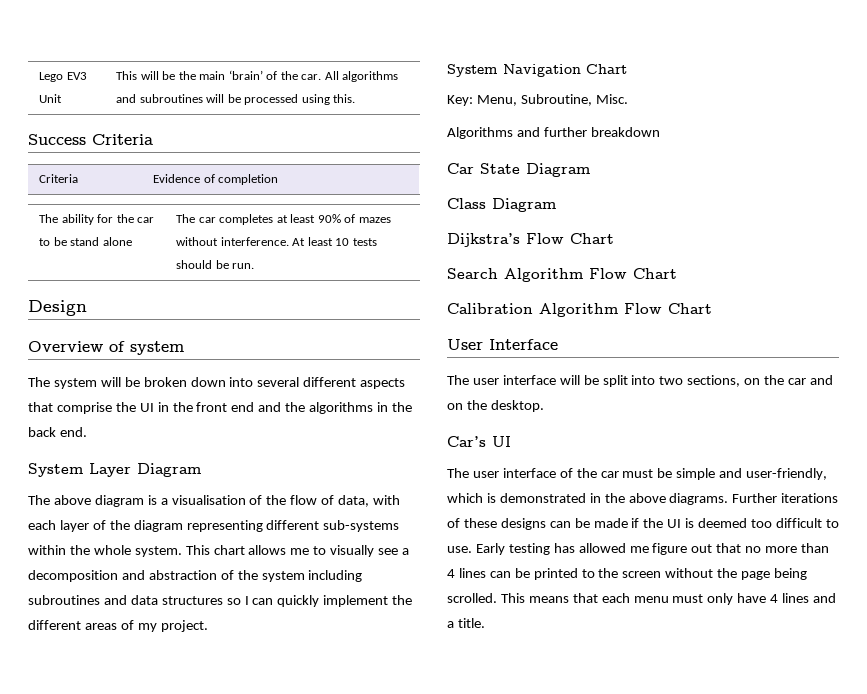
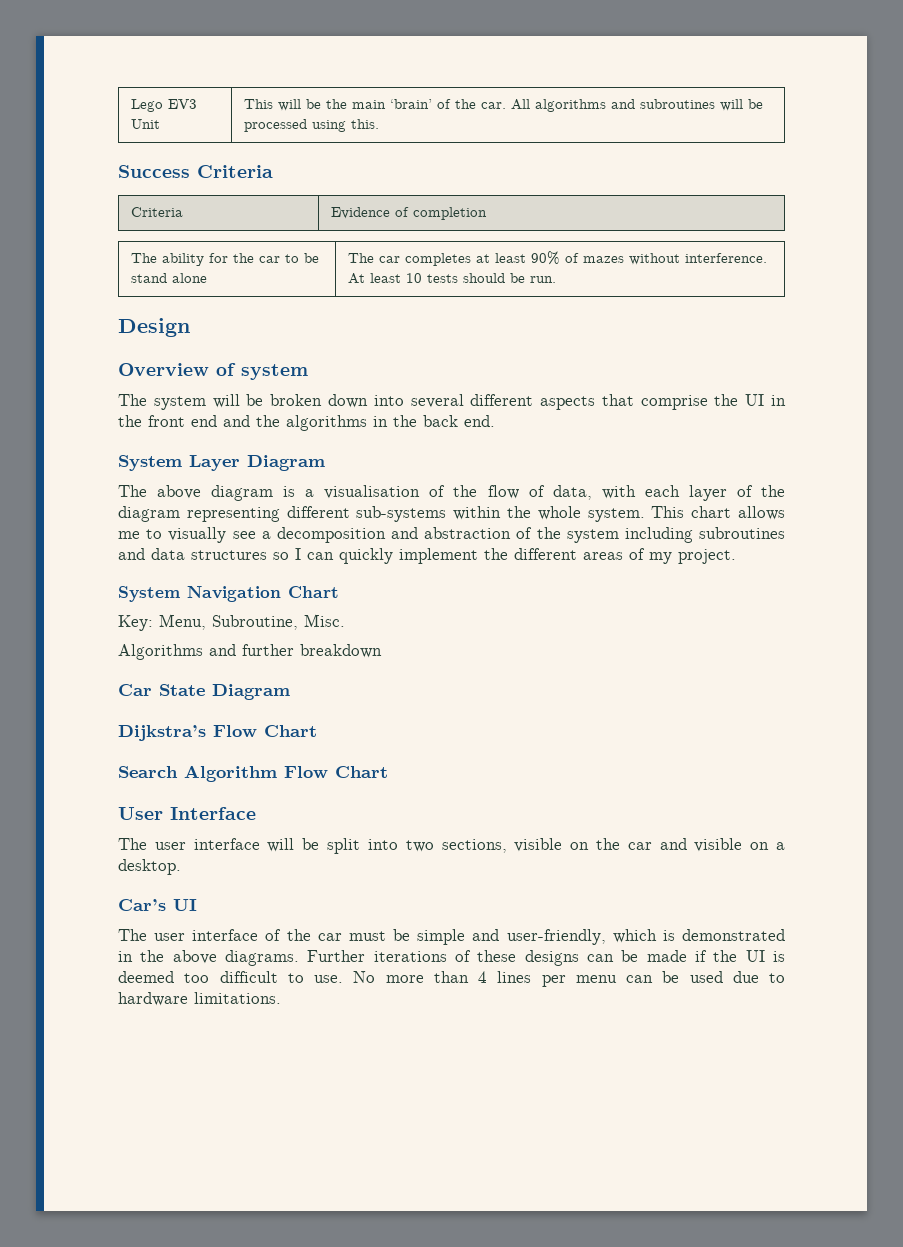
- Class Diagram
- Calibration Algorithm Flow Chart
- The user interface will be split into two sections, on the car and on the desktop.
+ The user interface will be split into two sections, visible on the car and visible on a desktop.
- Early testing has allowed me figure out that no more than 4 lines can be printed to the screen without the page being scrolled. This means that each menu must only have 4 lines and a title.
+ No more than 4 lines per menu can be used due to hardware limitations.

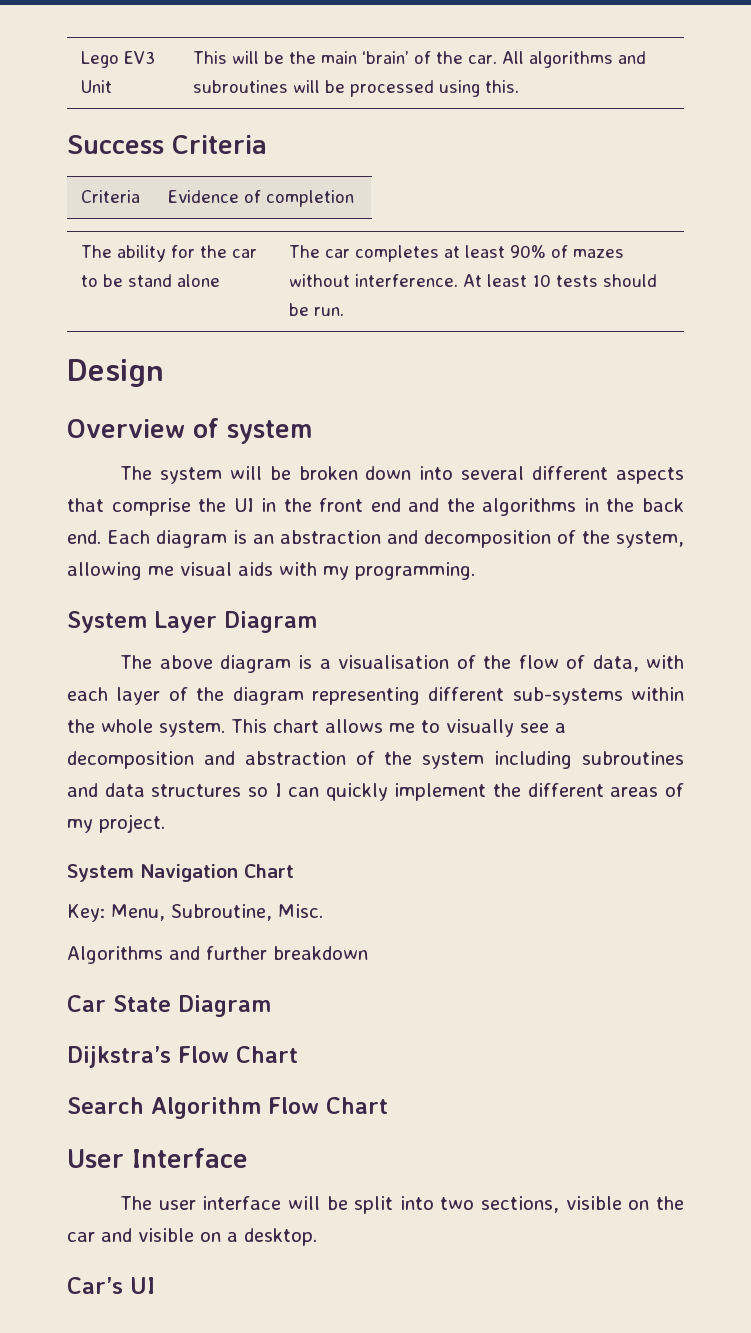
+ Each diagram is an abstraction and decomposition of the system, allowing me visual aids with my programming.
- The user interface of the car must be simple and user-friendly, which is demonstrated in the above diagrams. Further iterations of these designs can be made if the UI is deemed too difficult to use. No more than 4 lines per menu can be used due to hardware limitations.

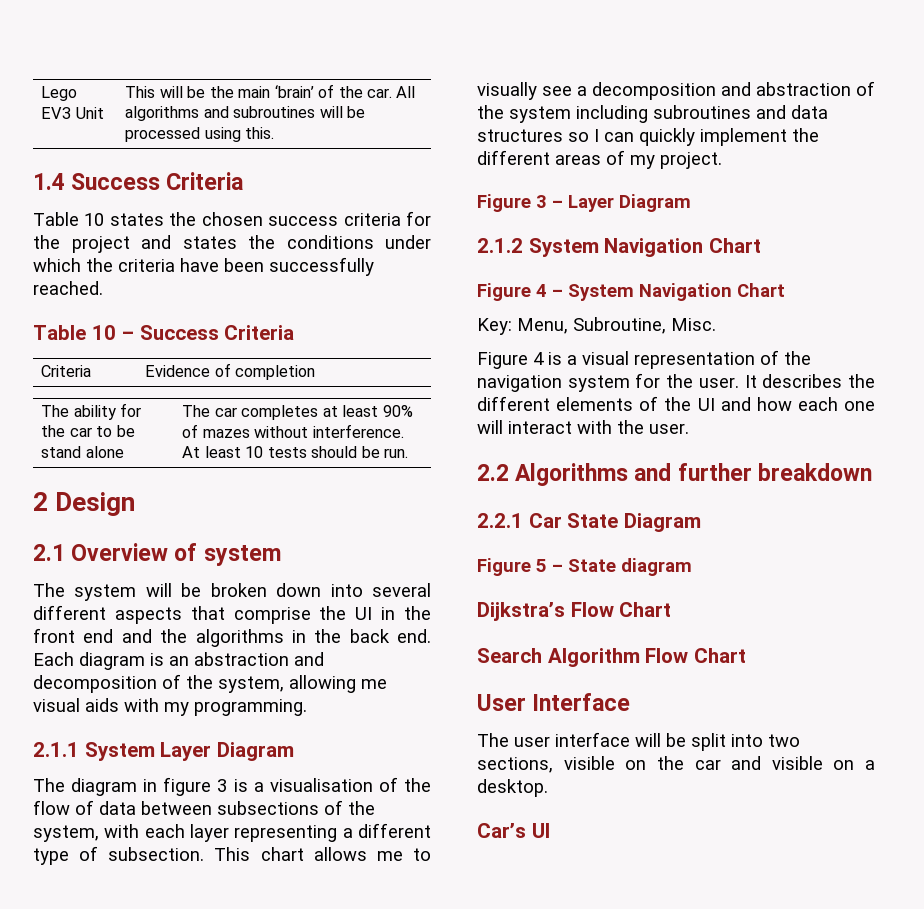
- Success Criteria
+ 1.4 Success Criteria
+ Table 10 states the chosen success criteria for the project and states the conditions under which the criteria have been successfully reached.
+ Table 10 – Success Criteria
- Design
+ 2 Design
- Overview of system
+ 2.1 Overview of system
- System Layer Diagram
+ 2.1.1 System Layer Diagram
- The above diagram is a visualisation of the flow of data, with each layer of the diagram representing different sub-systems within the whole system.
+ The diagram in figure 3 is a visualisation of the flow of data between subsections of the system, with each layer representing a different type of subsection.
- System Navigation Chart
+ Figure 3 – Layer Diagram
+ 2.1.2 System Navigation Chart
+ Figure 4 – System Navigation Chart
- Algorithms and further breakdown
+ Figure 4 is a visual representation of the navigation system for the user. It describes the different elements of the UI and how each one will interact with the user.
+ 2.2 Algorithms and further breakdown
- Car State Diagram
+ 2.2.1 Car State Diagram
+ Figure 5 – State diagram

